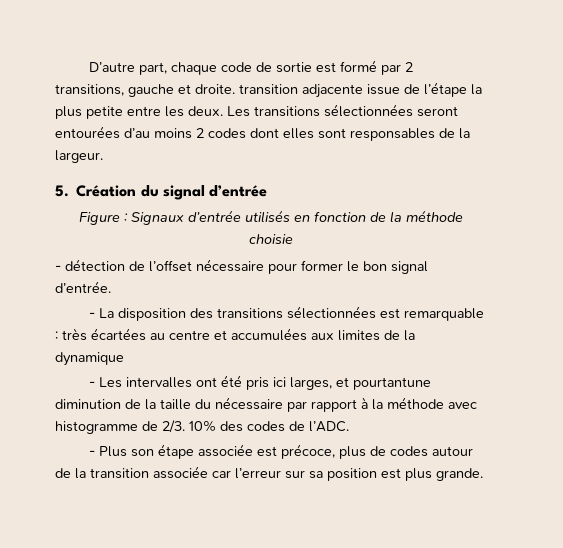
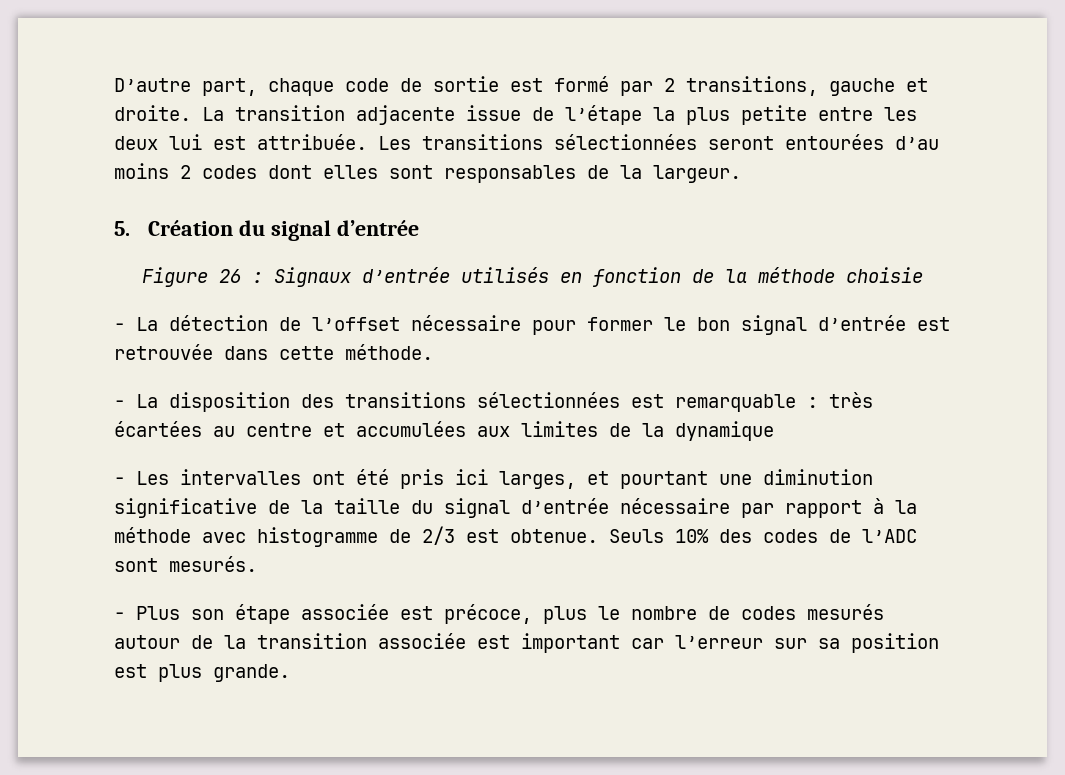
- D’autre part, chaque code de sortie est formé par 2 transitions, gauche et droite. transition adjacente issue de l’étape la plus petite entre les deux.
+ D’autre part, chaque code de sortie est formé par 2 transitions, gauche et droite. La transition adjacente issue de l’étape la plus petite entre les deux lui est attribuée.
- Figure : Signaux d’entrée utilisés en fonction de la méthode choisie
+ Figure 26 : Signaux d’entrée utilisés en fonction de la méthode choisie
- - détection de l’offset nécessaire pour former le bon signal d’entrée.
+ - La détection de l’offset nécessaire pour former le bon signal d’entrée est retrouvée dans cette méthode.
- - Les intervalles ont été pris ici larges, et pourtantune diminution de la taille du nécessaire par rapport à la méthode avec histogramme de 2/3. 10% des codes de l’ADC.
+ - Les intervalles ont été pris ici larges, et pourtant une diminution significative de la taille du signal d’entrée nécessaire par rapport à la méthode avec histogramme de 2/3 est obtenue. Seuls 10% des codes de l’ADC sont mesurés.
- - Plus son étape associée est précoce, plus de codes autour de la transition associée car l’erreur sur sa position est plus grande.
+ - Plus son étape associée est précoce, plus le nombre de codes mesurés autour de la transition associée est important car l’erreur sur sa position est plus grande.

